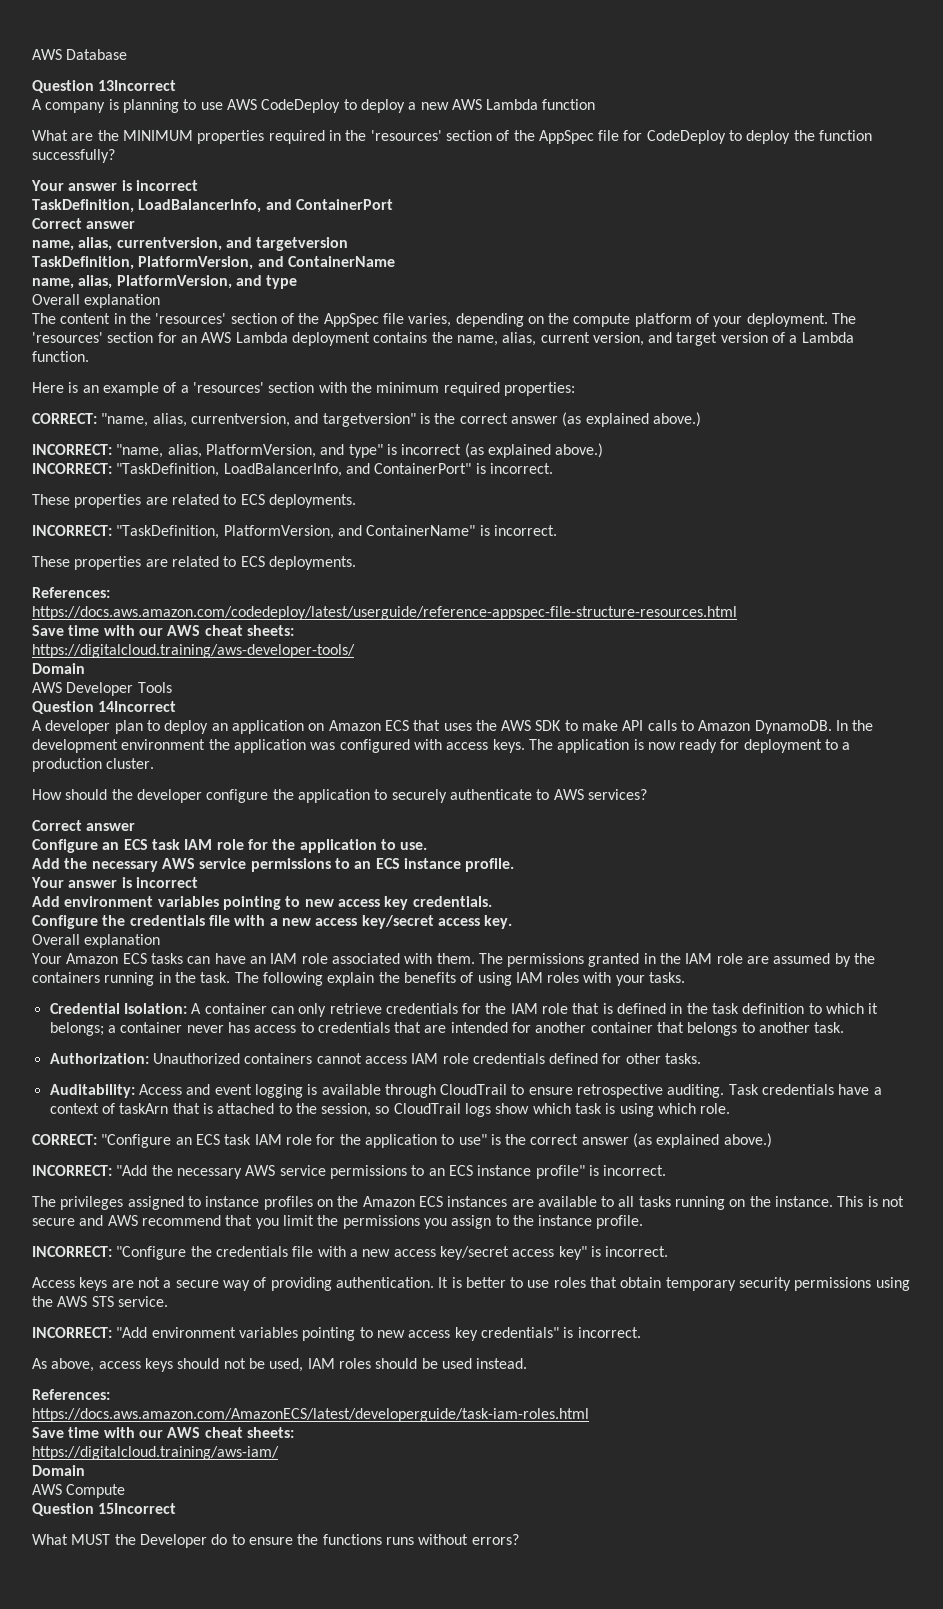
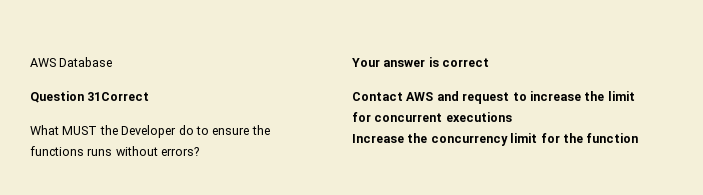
- Question 13Incorrect
- A company is planning to use AWS CodeDeploy to deploy a new AWS Lambda function
- What are the MINIMUM properties required in the 'resources' section of the AppSpec file for CodeDeploy to deploy the function successfully?
- Your answer is incorrect
- TaskDefinition, LoadBalancerInfo, and ContainerPort
- Correct answer
- name, alias, currentversion, and targetversion
- TaskDefinition, PlatformVersion, and ContainerName
- name, alias, PlatformVersion, and type
- Overall explanation
- The content in the 'resources' section of the AppSpec file varies, depending on the compute platform of your deployment. The 'resources' section for an AWS Lambda deployment contains the name, alias, current version, and target version of a Lambda function.
- Here is an example of a 'resources' section with the minimum required properties:
- CORRECT: "name, alias, currentversion, and targetversion" is the correct answer (as explained above.)
- INCORRECT: "name, alias, PlatformVersion, and type" is incorrect (as explained above.)
- INCORRECT: "TaskDefinition, LoadBalancerInfo, and ContainerPort" is incorrect.
- These properties are related to ECS deployments.
- INCORRECT: "TaskDefinition, PlatformVersion, and ContainerName" is incorrect.
- These properties are related to ECS deployments.
- References:
- https://docs.aws.amazon.com/codedeploy/latest/userguide/reference-appspec-file-structure-resources.html
- Save time with our AWS cheat sheets:
- https://digitalcloud.training/aws-developer-tools/
- Domain
- AWS Developer Tools
- Question 14Incorrect
- A developer plan to deploy an application on Amazon ECS that uses the AWS SDK to make API calls to Amazon DynamoDB. In the development environment the application was configured with access keys. The application is now ready for deployment to a production cluster.
- How should the developer configure the application to securely authenticate to AWS services?
- Correct answer
- Configure an ECS task IAM role for the application to use.
- Add the necessary AWS service permissions to an ECS instance profile.
- Your answer is incorrect
- Add environment variables pointing to new access key credentials.
- Configure the credentials file with a new access key/secret access key.
- Overall explanation
- Your Amazon ECS tasks can have an IAM role associated with them. The permissions granted in the IAM role are assumed by the containers running in the task. The following explain the benefits of using IAM roles with your tasks.
- Credential Isolation: A container can only retrieve credentials for the IAM role that is defined in the task definition to which it belongs; a container never has access to credentials that are intended for another container that belongs to another task.
- Authorization: Unauthorized containers cannot access IAM role credentials defined for other tasks.
- Auditability: Access and event logging is available through CloudTrail to ensure retrospective auditing. Task credentials have a context of taskArn that is attached to the session, so CloudTrail logs show which task is using which role.
- CORRECT: "Configure an ECS task IAM role for the application to use" is the correct answer (as explained above.)
- INCORRECT: "Add the necessary AWS service permissions to an ECS instance profile" is incorrect.
- The privileges assigned to instance profiles on the Amazon ECS instances are available to all tasks running on the instance. This is not secure and AWS recommend that you limit the permissions you assign to the instance profile.
- INCORRECT: "Configure the credentials file with a new access key/secret access key" is incorrect.
- Access keys are not a secure way of providing authentication. It is better to use roles that obtain temporary security permissions using the AWS STS service.
- INCORRECT: "Add environment variables pointing to new access key credentials" is incorrect.
- As above, access keys should not be used, IAM roles should be used instead.
- References:
- https://docs.aws.amazon.com/AmazonECS/latest/developerguide/task-iam-roles.html
- Save time with our AWS cheat sheets:
- https://digitalcloud.training/aws-iam/
- Domain
- AWS Compute
- Question 15Incorrect
+ Question 31Correct
+ Your answer is correct
+ Contact AWS and request to increase the limit for concurrent executions
+ Increase the concurrency limit for the function

